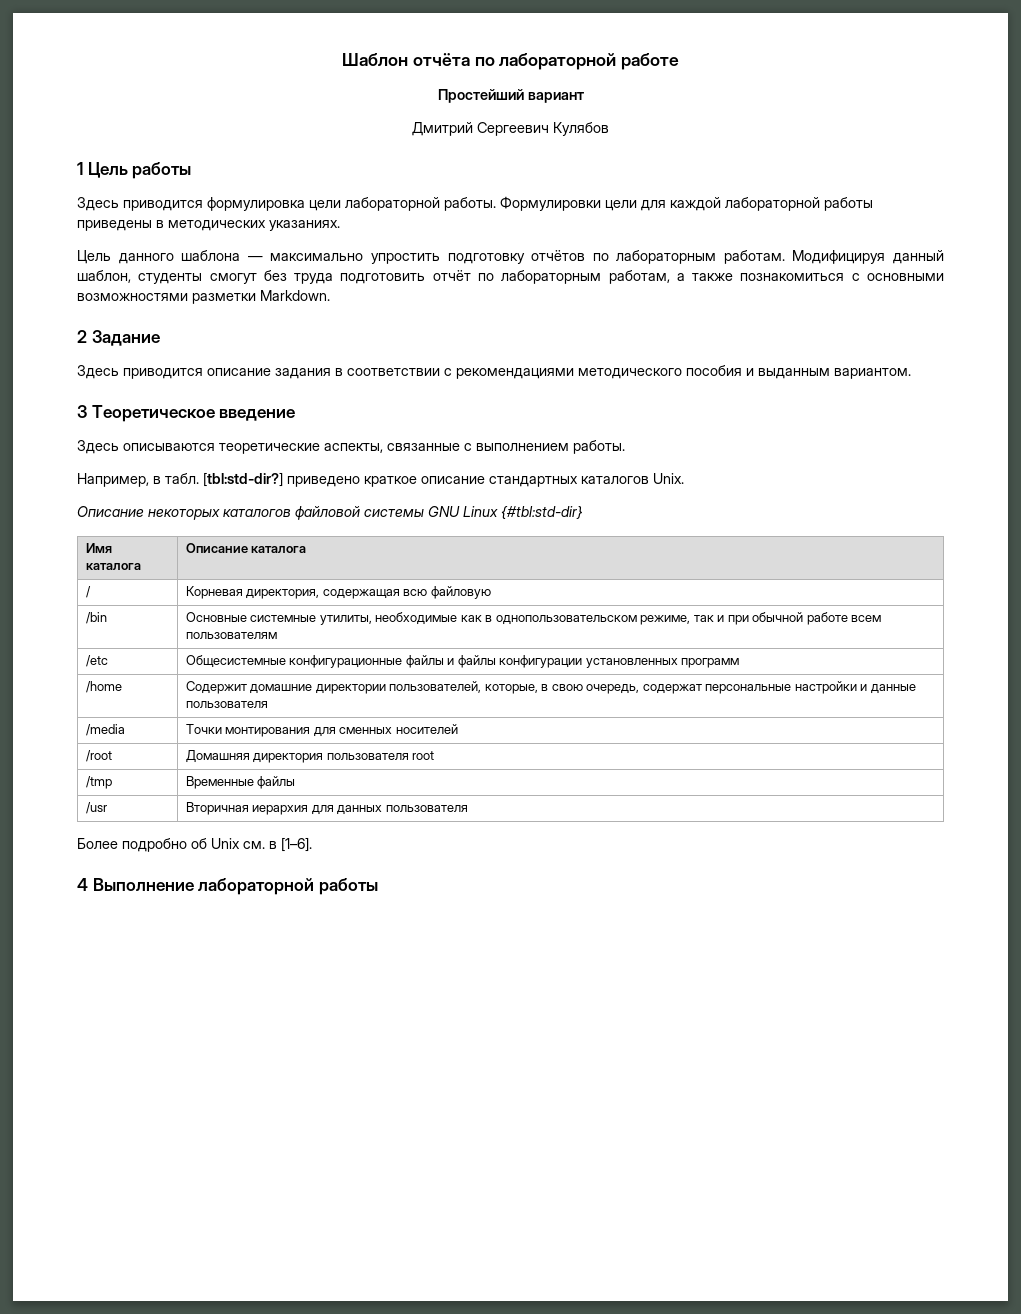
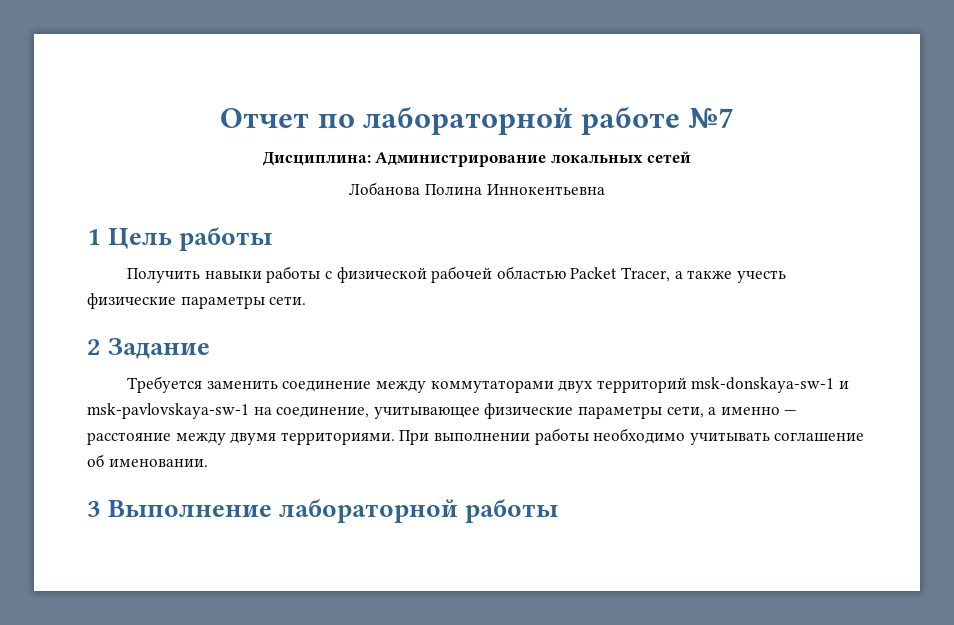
- Шаблон отчёта по лабораторной работе
- Простейший вариант
- Дмитрий Сергеевич Кулябов
+ Отчет по лабораторной работе №7
+ Дисциплина: Администрирование локальных сетей
+ Лобанова Полина Иннокентьевна
  1 Цель работы
- Здесь приводится формулировка цели лабораторной работы. Формулировки цели для каждой лабораторной работы приведены в методических указаниях.
- Цель данного шаблона — максимально упростить подготовку отчётов по лабораторным работам. Модифицируя данный шаблон, студенты смогут без труда подготовить отчёт по лабораторным работам, а также познакомиться с основными возможностями разметки Markdown.
+ Получить навыки работы с физической рабочей областью Packet Tracer, а также учесть физические параметры сети.
  2 Задание
- Здесь приводится описание задания в соответствии с рекомендациями методического пособия и выданным вариантом.
- 3 Теоретическое введение
- Здесь описываются теоретические аспекты, связанные с выполнением работы.
- Например, в табл. [tbl:std-dir?] приведено краткое описание стандартных каталогов Unix.
- Описание некоторых каталогов файловой системы GNU Linux {#tbl:std-dir}
- Имя каталога | Описание каталога
- / | Корневая директория, содержащая всю файловую
- /bin | Основные системные утилиты, необходимые как в однопользовательском режиме, так и при обычной работе всем пользователям
- /etc | Общесистемные конфигурационные файлы и файлы конфигурации установленных программ
- /home | Содержит домашние директории пользователей, которые, в свою очередь, содержат персональные настройки и данные пользователя
- /media | Точки монтирования для сменных носителей
- /root | Домашняя директория пользователя root
- /tmp | Временные файлы
- /usr | Вторичная иерархия для данных пользователя
- Более подробно об Unix см. в [1–6].
- 4 Выполнение лабораторной работы
+ Требуется заменить соединение между коммутаторами двух территорий msk-donskaya-sw-1 и msk-pavlovskaya-sw-1 на соединение, учитывающее физические параметры сети, а именно — расстояние между двумя территориями. При выполнении работы необходимо учитывать соглашение об именовании.
+ 3 Выполнение лабораторной работы

